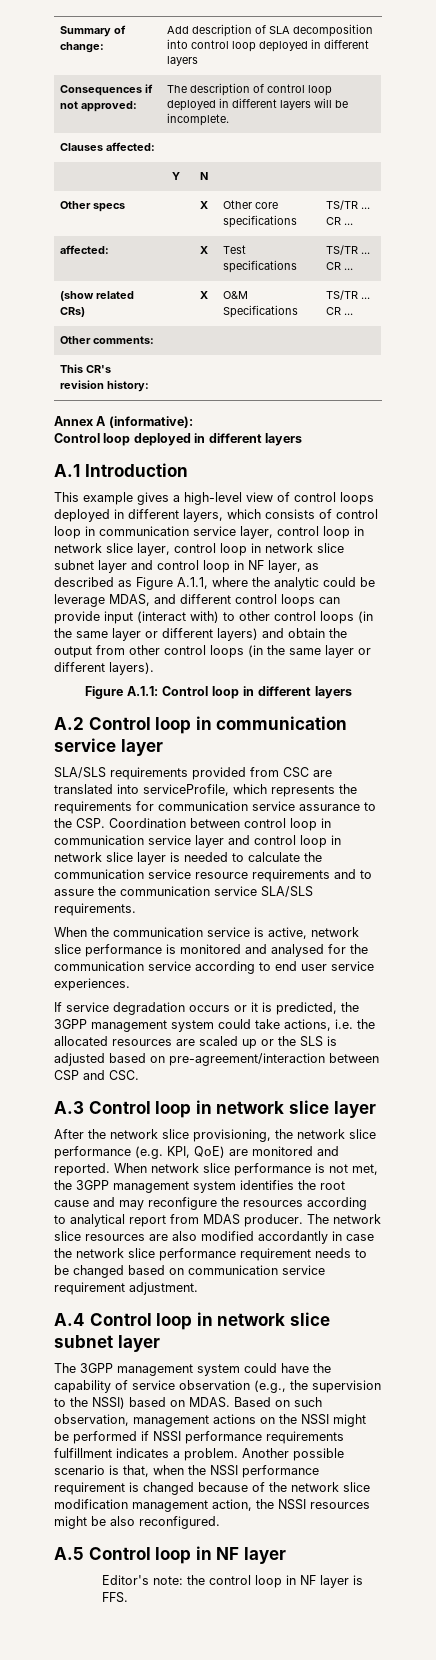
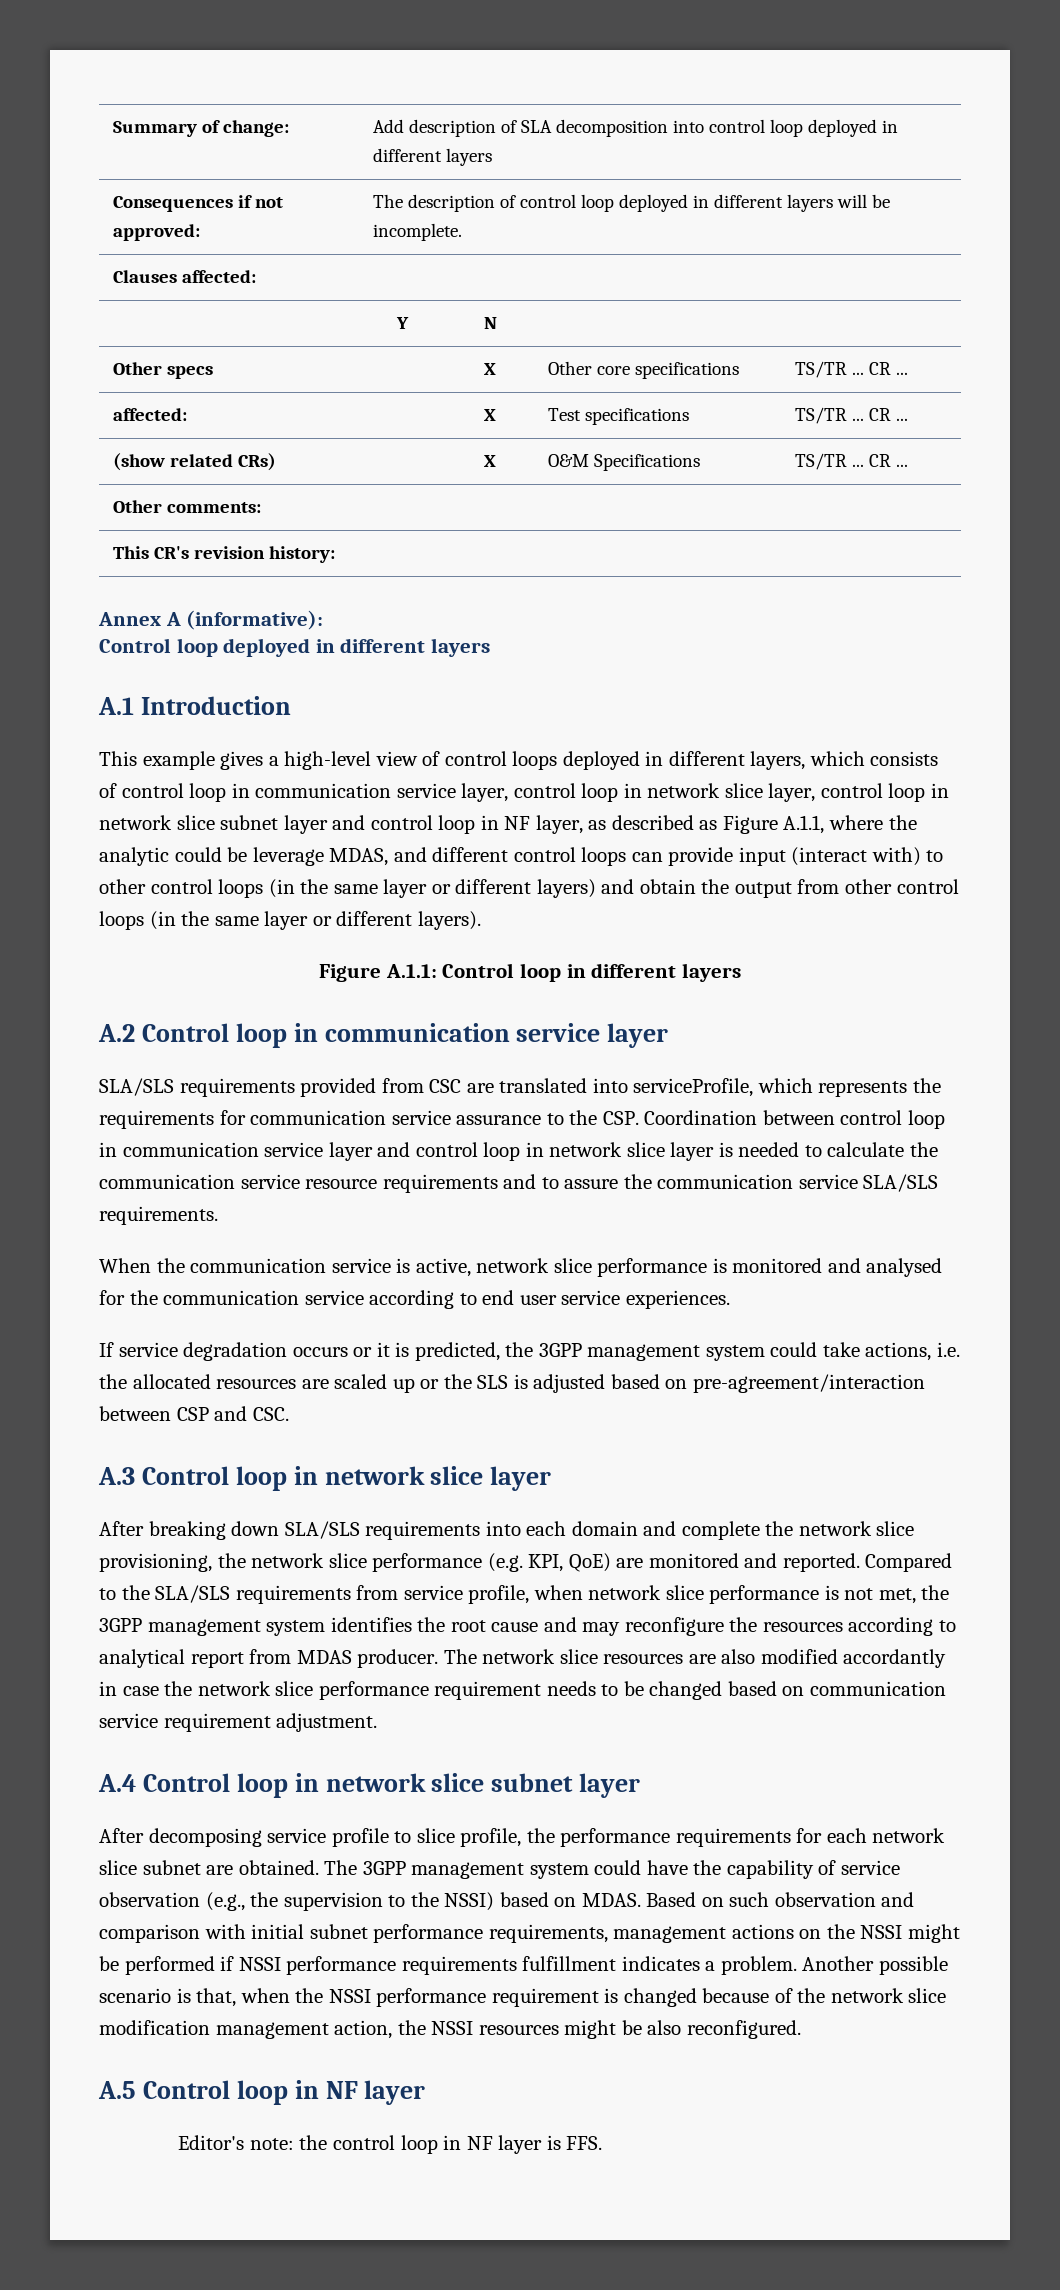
- After the network slice provisioning, the network slice performance (e.g. KPI, QoE) are monitored and reported.
+ After breaking down SLA/SLS requirements into each domain and complete the network slice provisioning, the network slice performance (e.g. KPI, QoE) are monitored and reported.
- When network slice performance is not met, the 3GPP management system identifies the root cause and may reconfigure the resources according to analytical report from MDAS producer.
+ Compared to the SLA/SLS requirements from service profile, when network slice performance is not met, the 3GPP management system identifies the root cause and may reconfigure the resources according to analytical report from MDAS producer.
+ After decomposing service profile to slice profile, the performance requirements for each network slice subnet are obtained.
- Based on such observation, management actions on the NSSI might be performed if NSSI performance requirements fulfillment indicates a problem.
+ Based on such observation and comparison with initial subnet performance requirements, management actions on the NSSI might be performed if NSSI performance requirements fulfillment indicates a problem.

